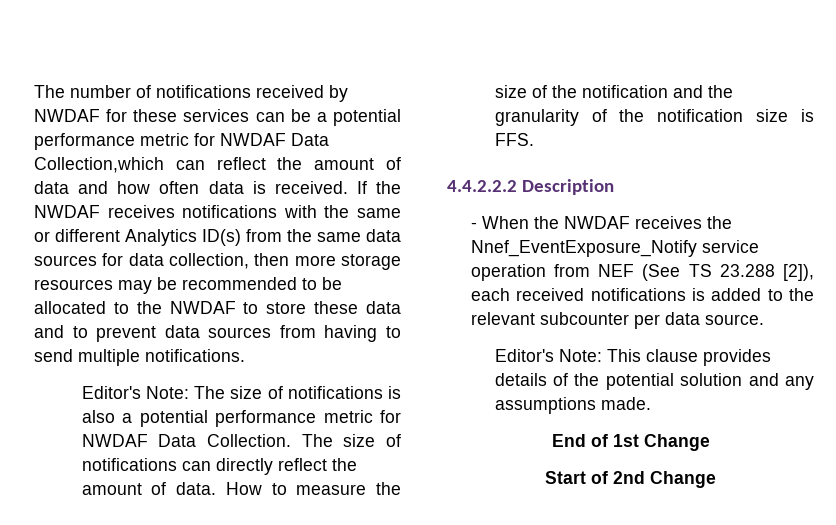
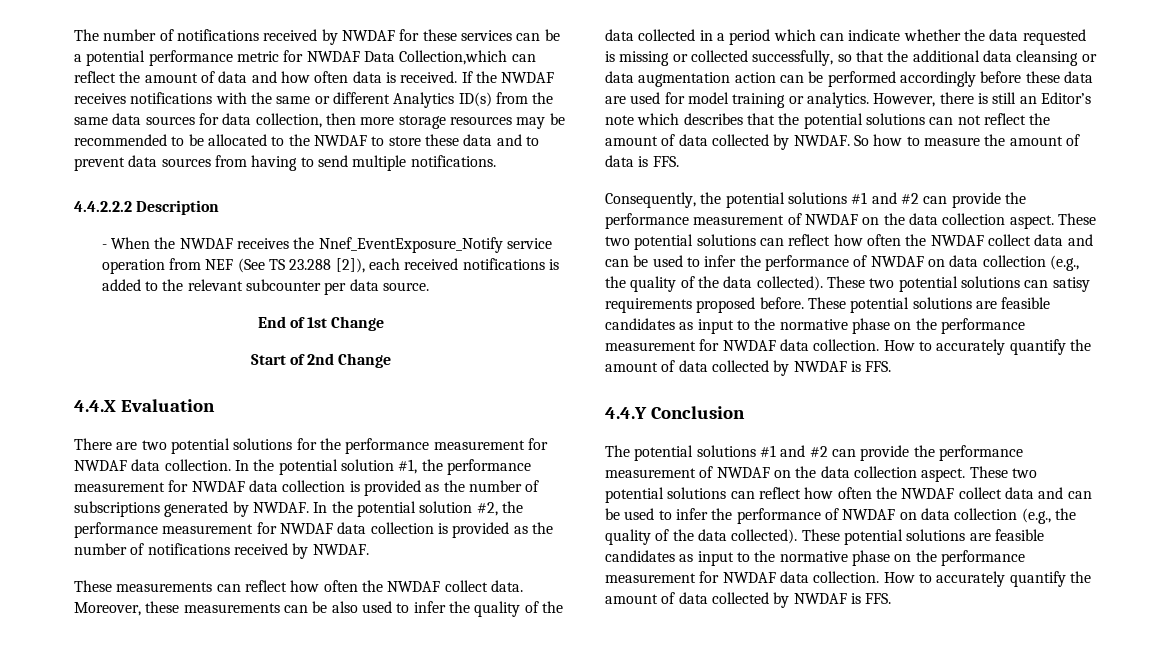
- Editor's Note: The size of notifications is also a potential performance metric for NWDAF Data Collection. The size of notifications can directly reflect the amount of data. How to measure the size of the notification and the granularity of the notification size is FFS.
- Editor's Note: This clause provides details of the potential solution and any assumptions made.
+ 4.4.X Evaluation
+ There are two potential solutions for the performance measurement for NWDAF data collection. In the potential solution #1, the performance measurement for NWDAF data collection is provided as the number of subscriptions generated by NWDAF. In the potential solution #2, the performance measurement for NWDAF data collection is provided as the number of notifications received by NWDAF.
+ These measurements can reflect how often the NWDAF collect data. Moreover, these measurements can be also used to infer the quality of the data collected in a period which can indicate whether the data requested is missing or collected successfully, so that the additional data cleansing or data augmentation action can be performed accordingly before these data are used for model training or analytics. However, there is still an Editor’s note which describes that the potential solutions can not reflect the amount of data collected by NWDAF. So how to measure the amount of data is FFS.
+ Consequently, the potential solutions #1 and #2 can provide the performance measurement of NWDAF on the data collection aspect. These two potential solutions can reflect how often the NWDAF collect data and can be used to infer the performance of NWDAF on data collection (e.g., the quality of the data collected). These two potential solutions can satisy requirements proposed before. These potential solutions are feasible candidates as input to the normative phase on the performance measurement for NWDAF data collection. How to accurately quantify the amount of data collected by NWDAF is FFS.
+ 4.4.Y Conclusion
+ The potential solutions #1 and #2 can provide the performance measurement of NWDAF on the data collection aspect. These two potential solutions can reflect how often the NWDAF collect data and can be used to infer the performance of NWDAF on data collection (e.g., the quality of the data collected). These potential solutions are feasible candidates as input to the normative phase on the performance measurement for NWDAF data collection. How to accurately quantify the amount of data collected by NWDAF is FFS.

